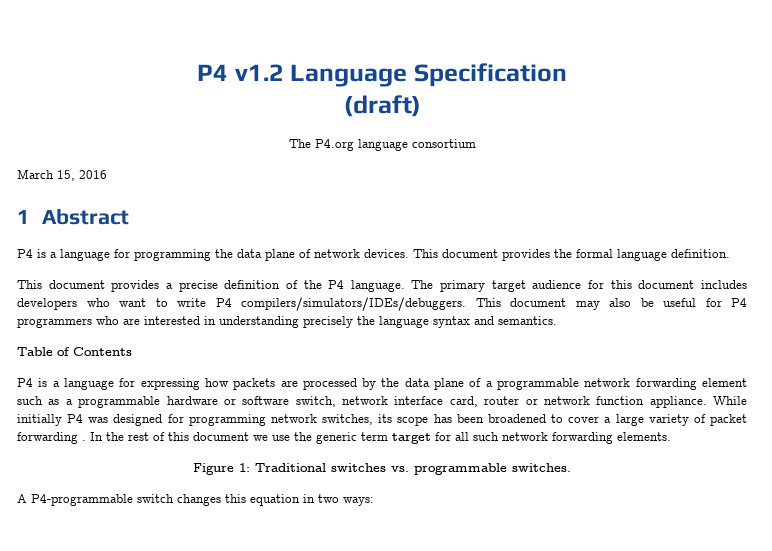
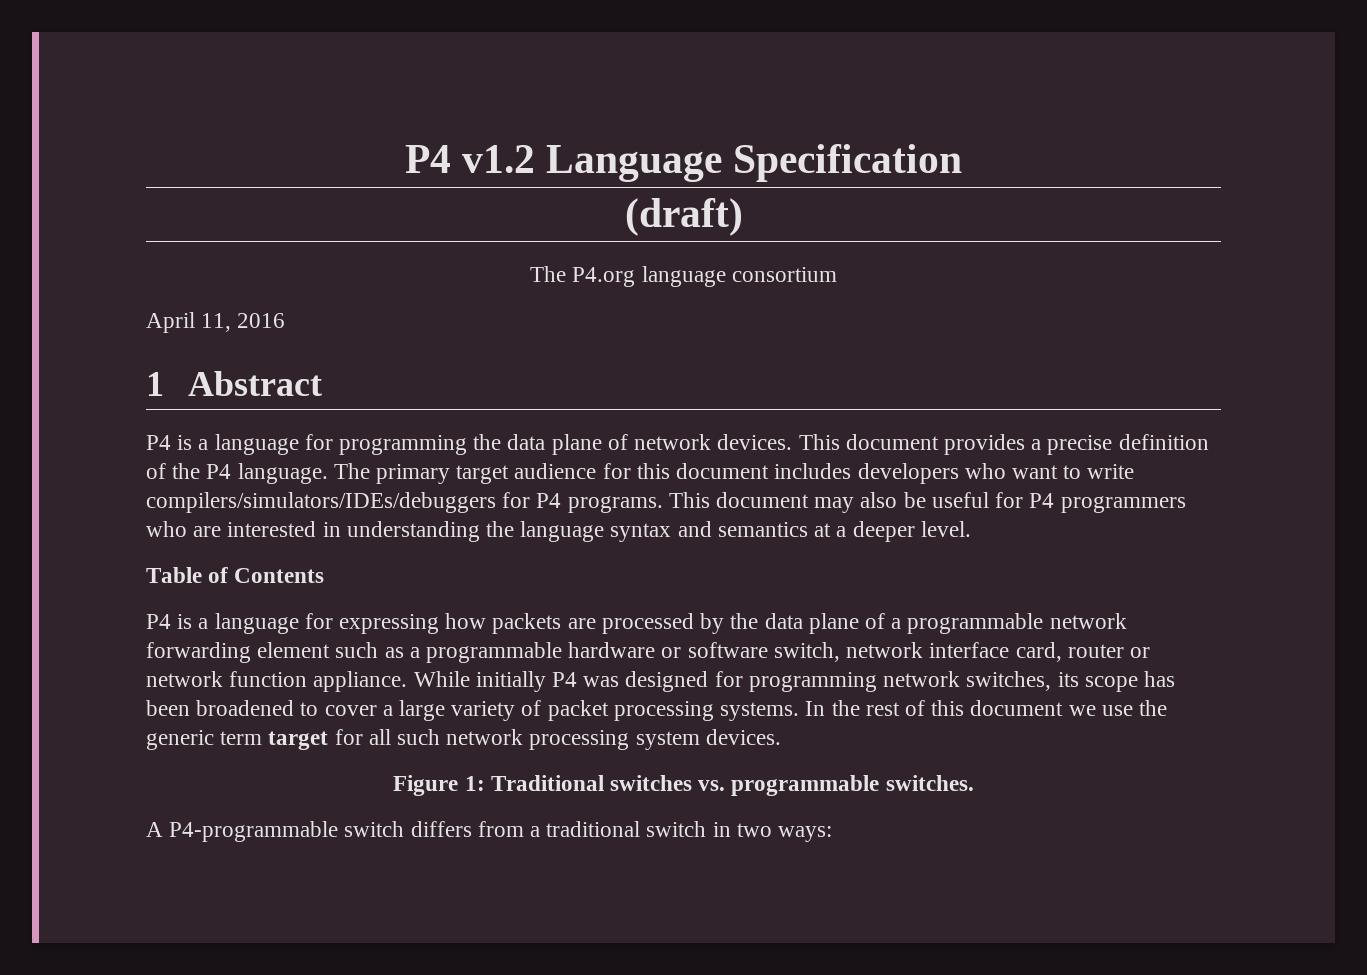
- March 15, 2016
+ April 11, 2016
- This document provides the formal language definition.
- The primary target audience for this document includes developers who want to write P4 compilers/simulators/IDEs/debuggers.
+ The primary target audience for this document includes developers who want to write compilers/simulators/IDEs/debuggers for P4 programs.
- This document may also be useful for P4 programmers who are interested in understanding precisely the language syntax and semantics.
+ This document may also be useful for P4 programmers who are interested in understanding the language syntax and semantics at a deeper level.
- While initially P4 was designed for programming network switches, its scope has been broadened to cover a large variety of packet forwarding .
+ While initially P4 was designed for programming network switches, its scope has been broadened to cover a large variety of packet processing systems.
- In the rest of this document we use the generic term target for all such network forwarding elements.
+ In the rest of this document we use the generic term target for all such network processing system devices.
- A P4-programmable switch changes this equation in two ways:
+ A P4-programmable switch differs from a traditional switch in two ways:

